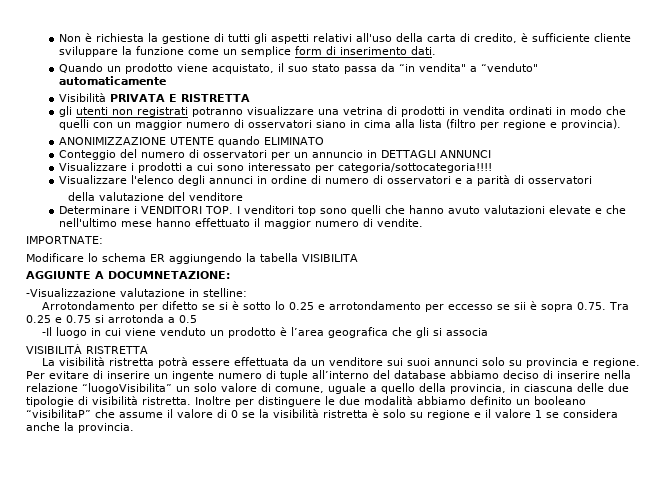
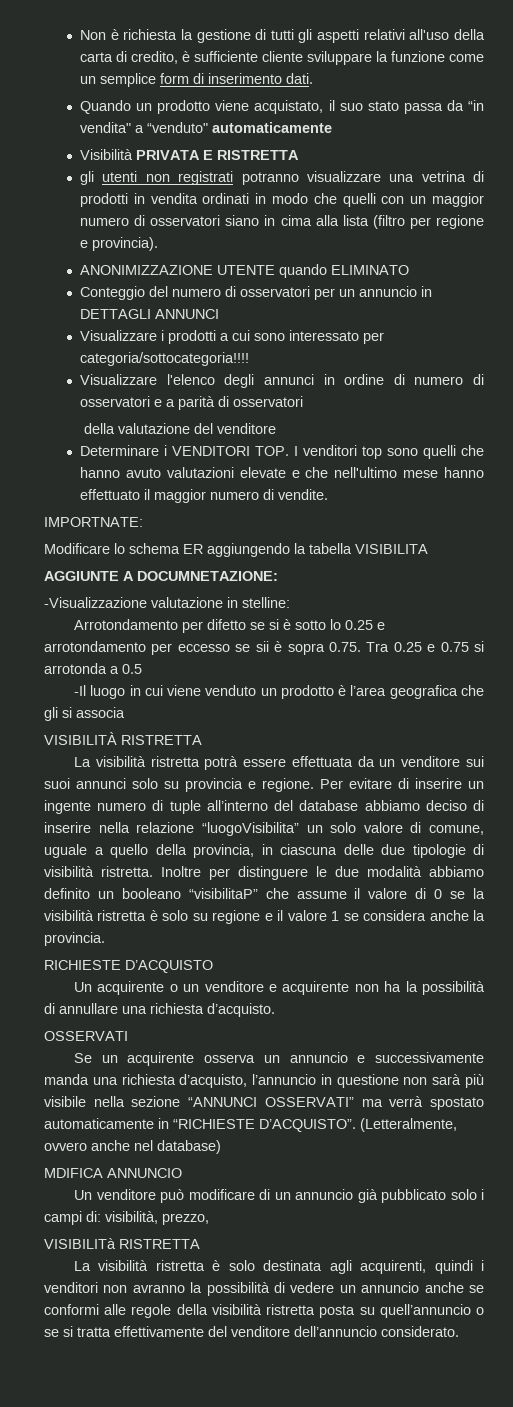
+ RICHIESTE D’ACQUISTO
+ Un acquirente o un venditore e acquirente non ha la possibilità di annullare una richiesta d’acquisto.
+ OSSERVATI
+ Se un acquirente osserva un annuncio e successivamente manda una richiesta d’acquisto, l’annuncio in questione non sarà più visibile nella sezione “ANNUNCI OSSERVATI” ma verrà spostato automaticamente in “RICHIESTE D’ACQUISTO”. (Letteralmente, ovvero anche nel database)
+ MDIFICA ANNUNCIO
+ Un venditore può modificare di un annuncio già pubblicato solo i campi di: visibilità, prezzo,
+ VISIBILITà RISTRETTA
+ La visibilità ristretta è solo destinata agli acquirenti, quindi i venditori non avranno la possibilità di vedere un annuncio anche se conformi alle regole della visibilità ristretta posta su quell’annuncio o se si tratta effettivamente del venditore dell’annuncio considerato.

